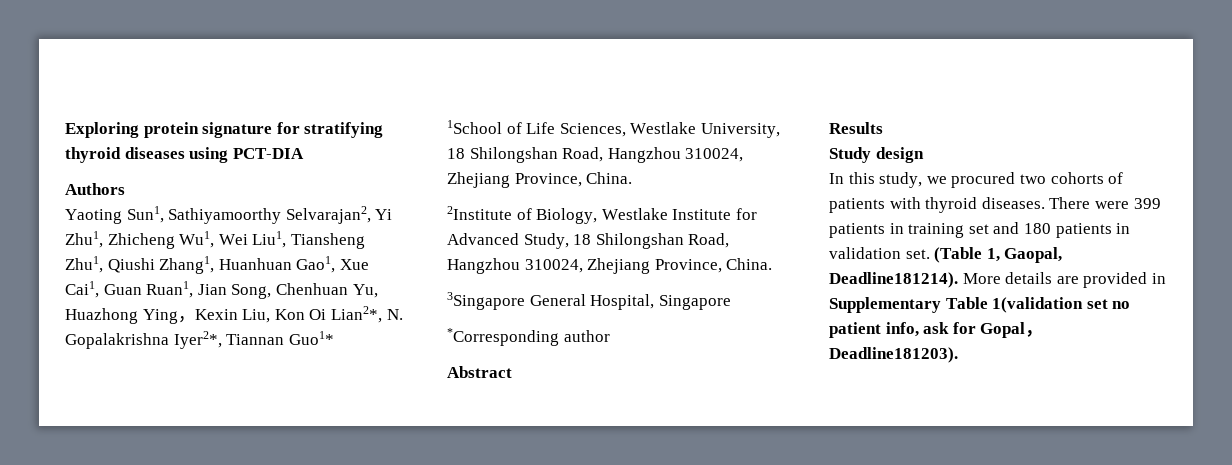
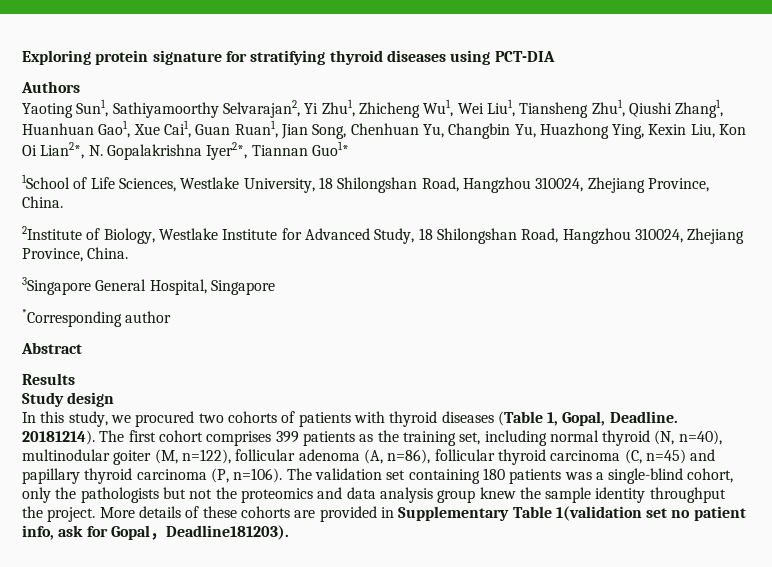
- Yaoting Sun1, Sathiyamoorthy Selvarajan2, Yi Zhu1, Zhicheng Wu1, Wei Liu1, Tiansheng Zhu1, Qiushi Zhang1, Huanhuan Gao1, Xue Cai1, Guan Ruan1, Jian Song, Chenhuan Yu, Huazhong Ying，Kexin Liu, Kon Oi Lian2*, N. Gopalakrishna Iyer2*, Tiannan Guo1*
+ Yaoting Sun1, Sathiyamoorthy Selvarajan2, Yi Zhu1, Zhicheng Wu1, Wei Liu1, Tiansheng Zhu1, Qiushi Zhang1, Huanhuan Gao1, Xue Cai1, Guan Ruan1, Jian Song, Chenhuan Yu, Changbin Yu, Huazhong Ying, Kexin Liu, Kon Oi Lian2*, N. Gopalakrishna Iyer2*, Tiannan Guo1*
- In this study, we procured two cohorts of patients with thyroid diseases. There were 399 patients in training set and 180 patients in validation set. (Table 1, Gaopal, Deadline181214). More details are provided in Supplementary Table 1(validation set no patient info, ask for Gopal，Deadline181203).
+ In this study, we procured two cohorts of patients with thyroid diseases (Table 1, Gopal, Deadline. 20181214). The first cohort comprises 399 patients as the training set, including normal thyroid (N, n=40), multinodular goiter (M, n=122), follicular adenoma (A, n=86), follicular thyroid carcinoma (C, n=45) and papillary thyroid carcinoma (P, n=106). The validation set containing 180 patients was a single-blind cohort, only the pathologists but not the proteomics and data analysis group knew the sample identity throughput the project. More details of these cohorts are provided in Supplementary Table 1(validation set no patient info, ask for Gopal，Deadline181203).

